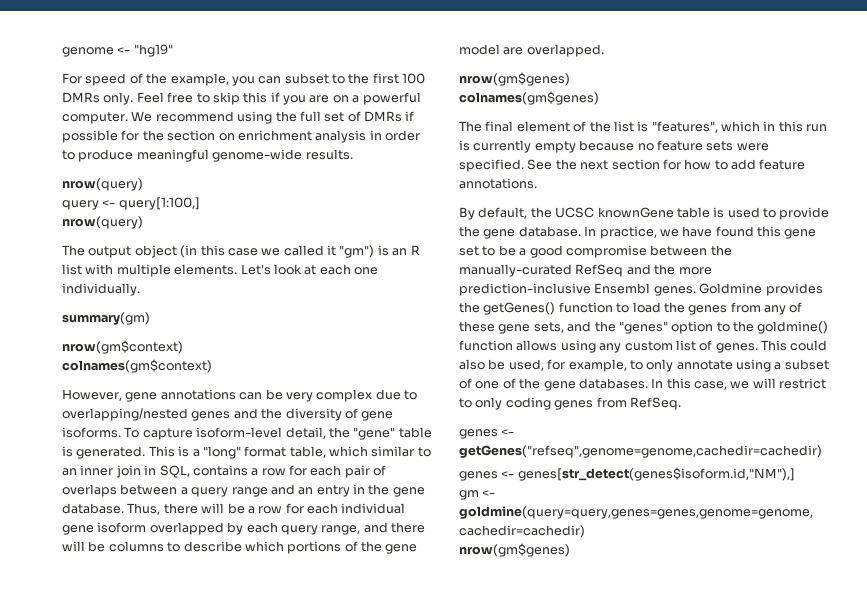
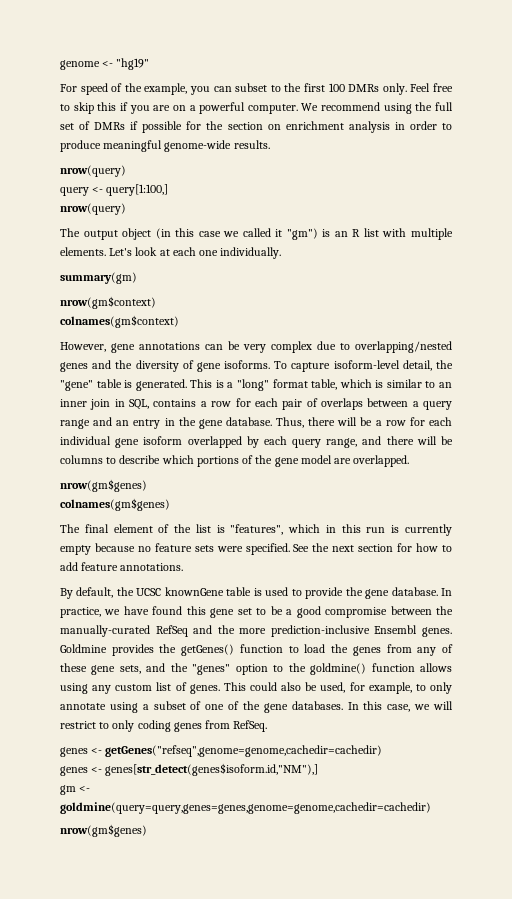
- This is a "long" format table, which similar to an inner join in SQL, contains a row for each pair of overlaps between a query range and an entry in the gene database.
+ This is a "long" format table, which is similar to an inner join in SQL, contains a row for each pair of overlaps between a query range and an entry in the gene database.

